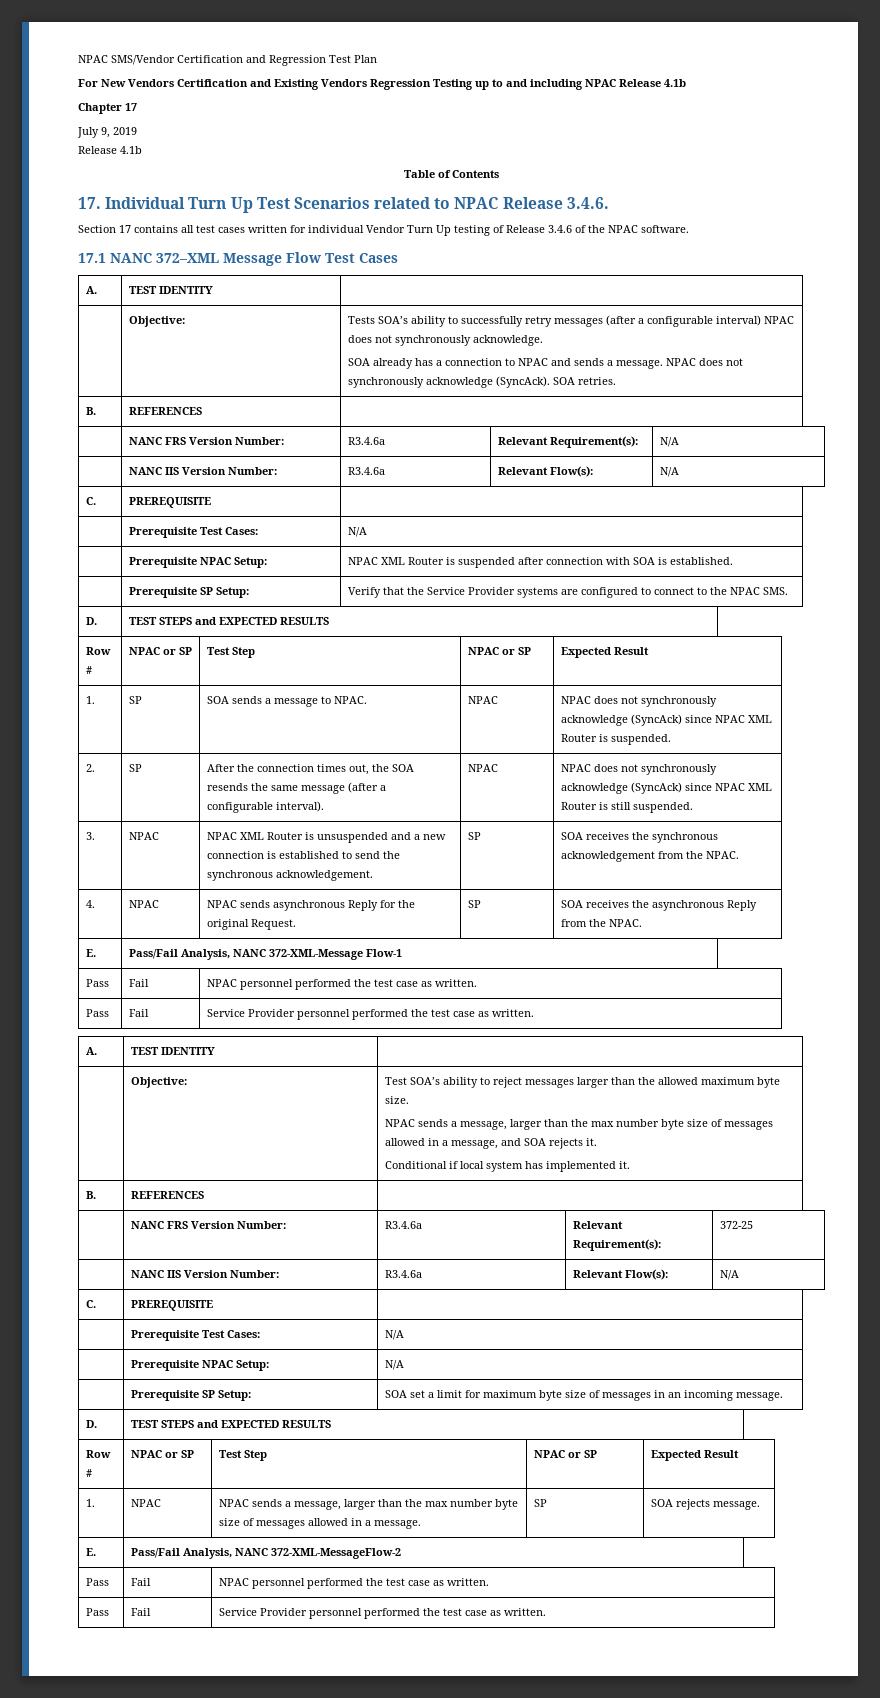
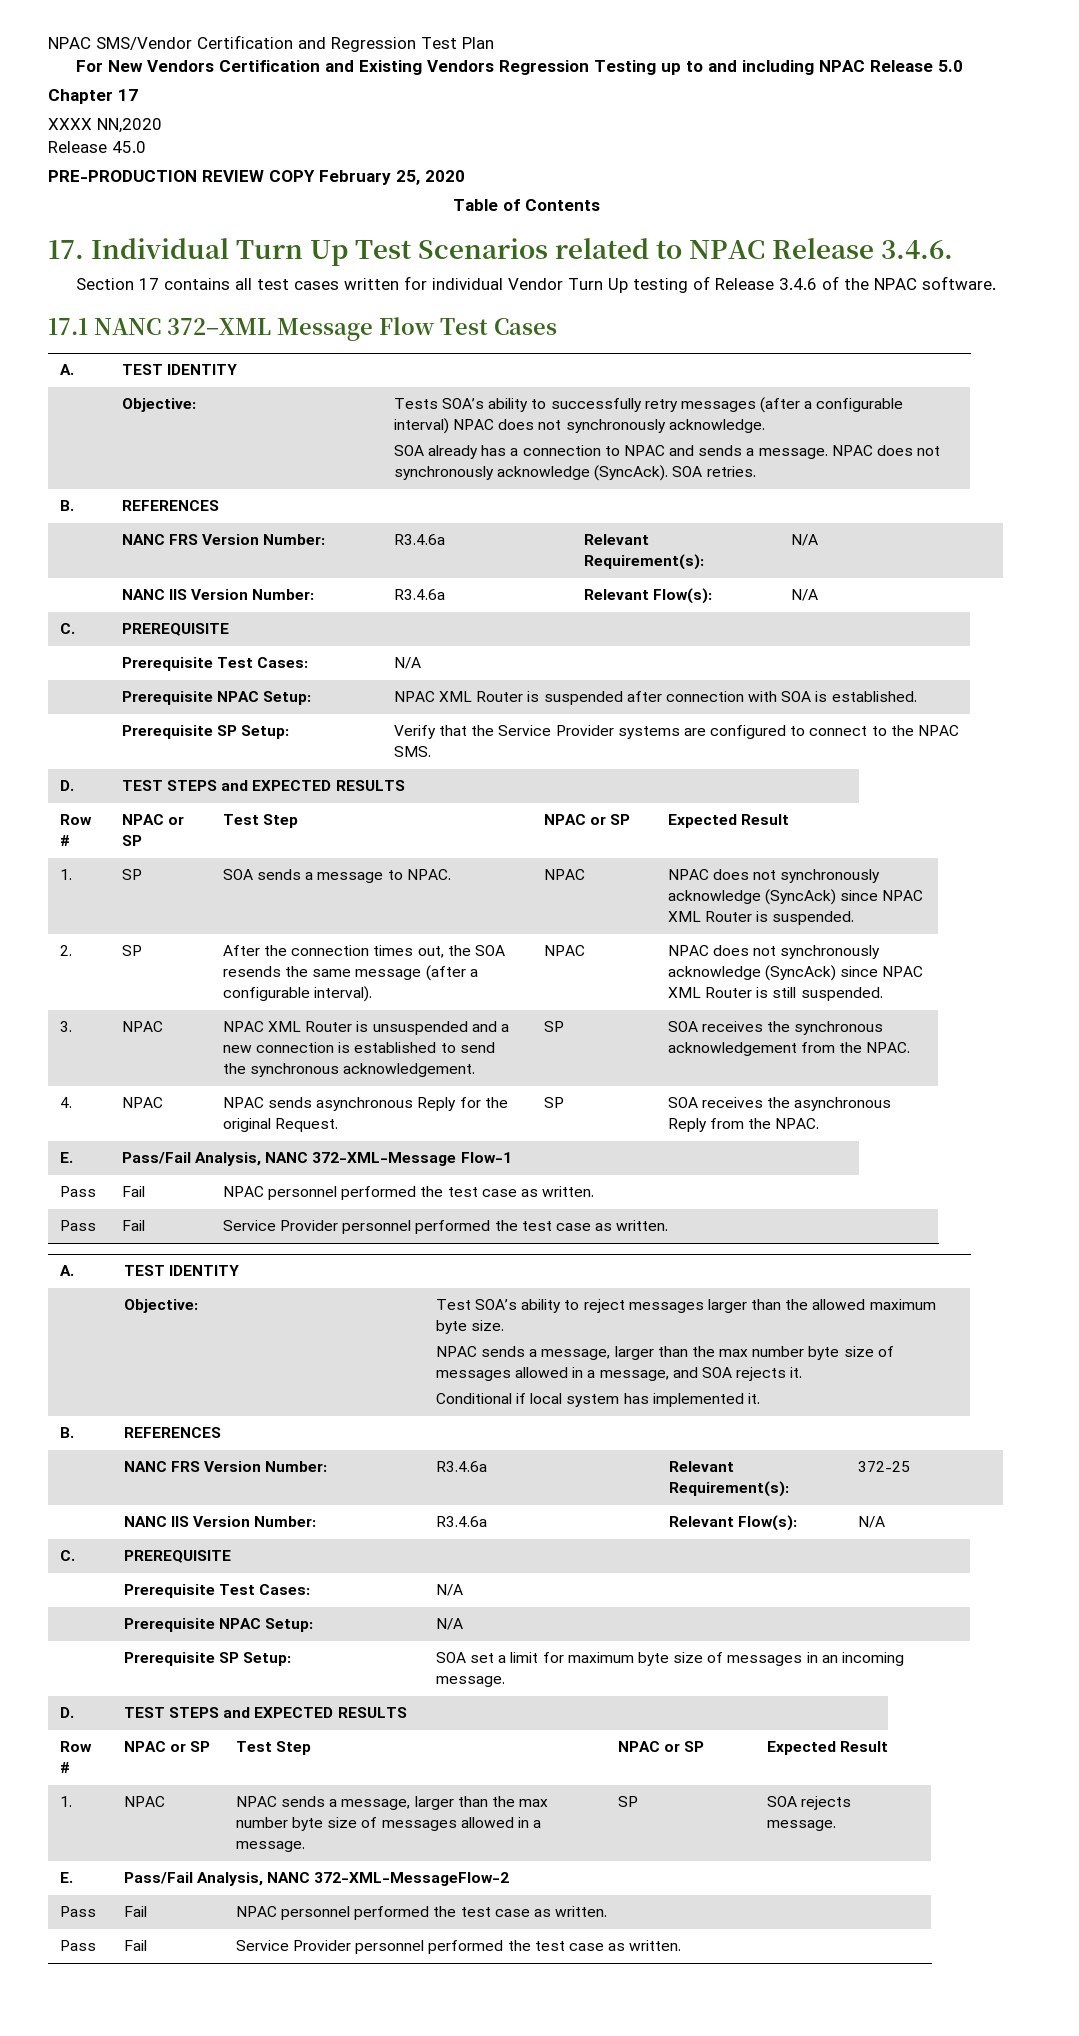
- For New Vendors Certification and Existing Vendors Regression Testing up to and including NPAC Release 4.1b
+ For New Vendors Certification and Existing Vendors Regression Testing up to and including NPAC Release 5.0
- July 9, 2019
- Release 4.1b
+ XXXX NN,2020
+ Release 45.0
+ PRE-PRODUCTION REVIEW COPY February 25, 2020

